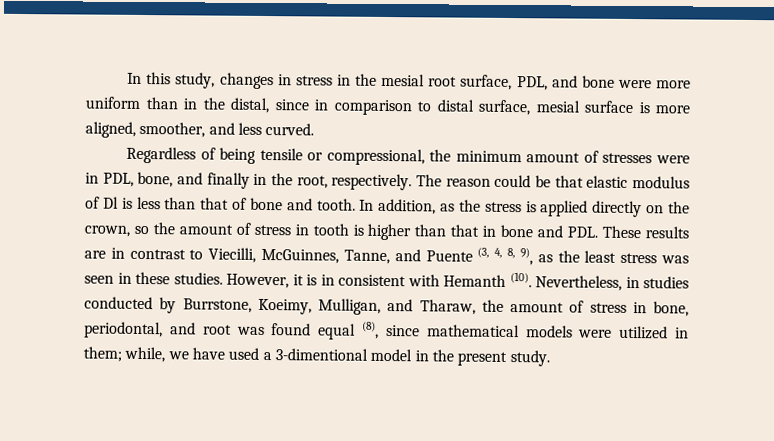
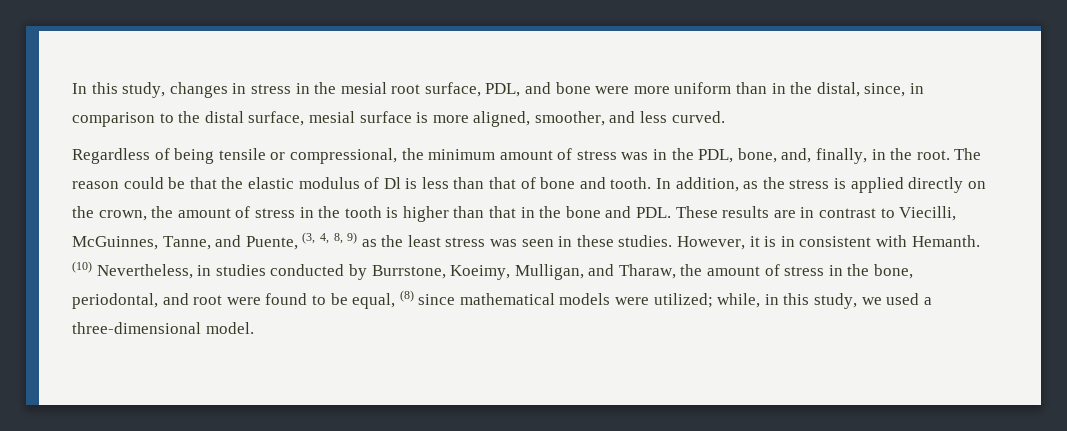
- In this study, changes in stress in the mesial root surface, PDL, and bone were more uniform than in the distal, since in comparison to distal surface, mesial surface is more aligned, smoother, and less curved.
+ In this study, changes in stress in the mesial root surface, PDL, and bone were more uniform than in the distal, since, in comparison to the distal surface, mesial surface is more aligned, smoother, and less curved.
- Regardless of being tensile or compressional, the minimum amount of stresses were in PDL, bone, and finally in the root, respectively.
+ Regardless of being tensile or compressional, the minimum amount of stress was in the PDL, bone, and, finally, in the root.
- The reason could be that elastic modulus of Dl is less than that of bone and tooth.
+ The reason could be that the elastic modulus of Dl is less than that of bone and tooth.
- In addition, as the stress is applied directly on the crown, so the amount of stress in tooth is higher than that in bone and PDL. These results are in contrast to Viecilli, McGuinnes, Tanne, and Puente (3, 4, 8, 9), as the least stress was seen in these studies.
+ In addition, as the stress is applied directly on the crown, the amount of stress in the tooth is higher than that in the bone and PDL. These results are in contrast to Viecilli, McGuinnes, Tanne, and Puente, (3, 4, 8, 9) as the least stress was seen in these studies.
- However, it is in consistent with Hemanth (10). Nevertheless, in studies conducted by Burrstone, Koeimy, Mulligan, and Tharaw, the amount of stress in bone, periodontal, and root was found equal (8), since mathematical models were utilized in them; while, we have used a 3-dimentional model in the present study.
+ However, it is in consistent with Hemanth. (10) Nevertheless, in studies conducted by Burrstone, Koeimy, Mulligan, and Tharaw, the amount of stress in the bone, periodontal, and root were found to be equal, (8) since mathematical models were utilized; while, in this study, we used a three-dimensional model.

